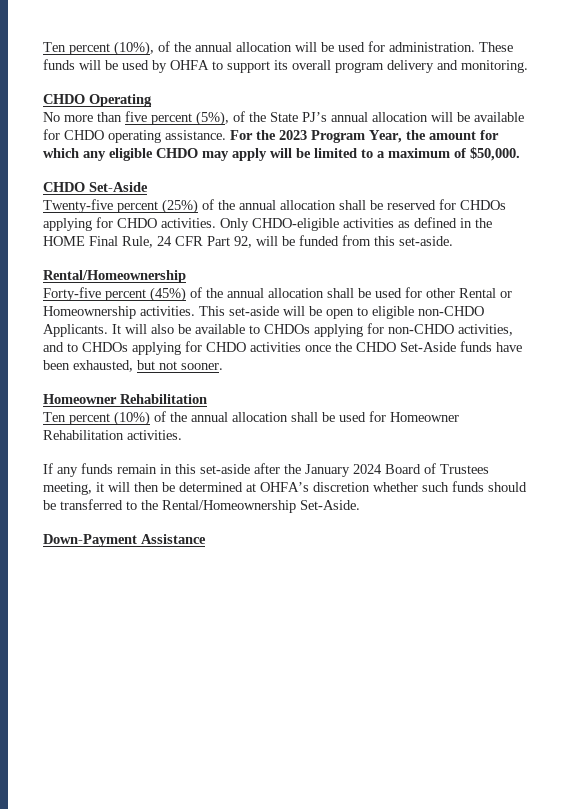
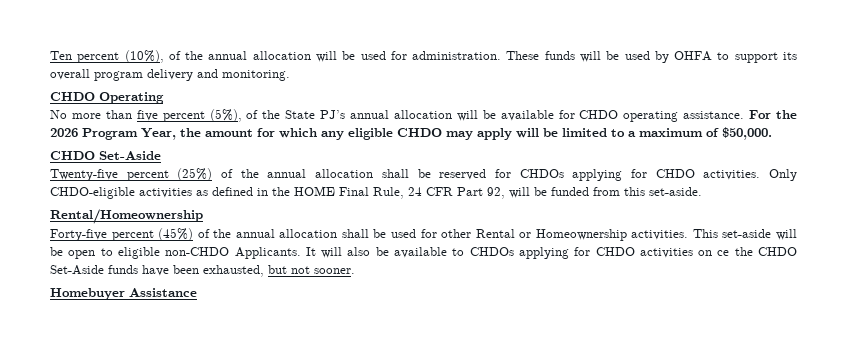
- For the 2023 Program Year, the amount for which any eligible CHDO may apply will be limited to a maximum of $50,000.
+ For the 2026 Program Year, the amount for which any eligible CHDO may apply will be limited to a maximum of $50,000.
- It will also be available to CHDOs applying for non-CHDO activities, and to CHDOs applying for CHDO activities once the CHDO Set-Aside funds have been exhausted, but not sooner.
- Homeowner Rehabilitation
- Ten percent (10%) of the annual allocation shall be used for Homeowner Rehabilitation activities.
- If any funds remain in this set-aside after the January 2024 Board of Trustees meeting, it will then be determined at OHFA’s discretion whether such funds should be transferred to the Rental/Homeownership Set-Aside.
- Down-Payment Assistance
+ It will also be available to CHDOs applying for CHDO activities on ce the CHDO Set-Aside funds have been exhausted, but not sooner.
+ Homebuyer Assistance

